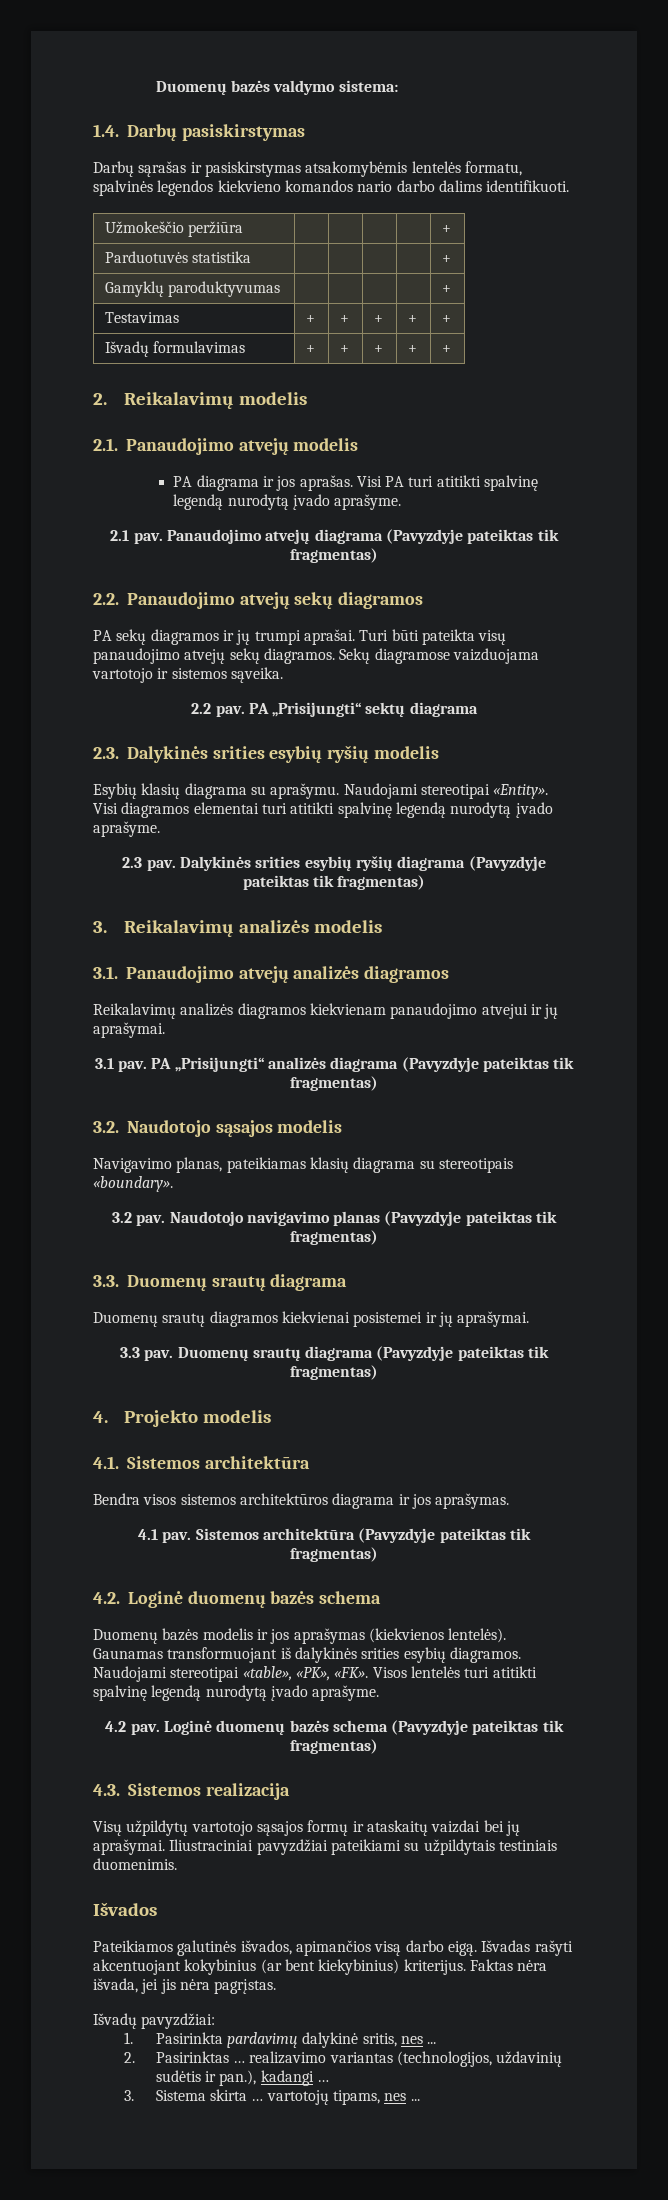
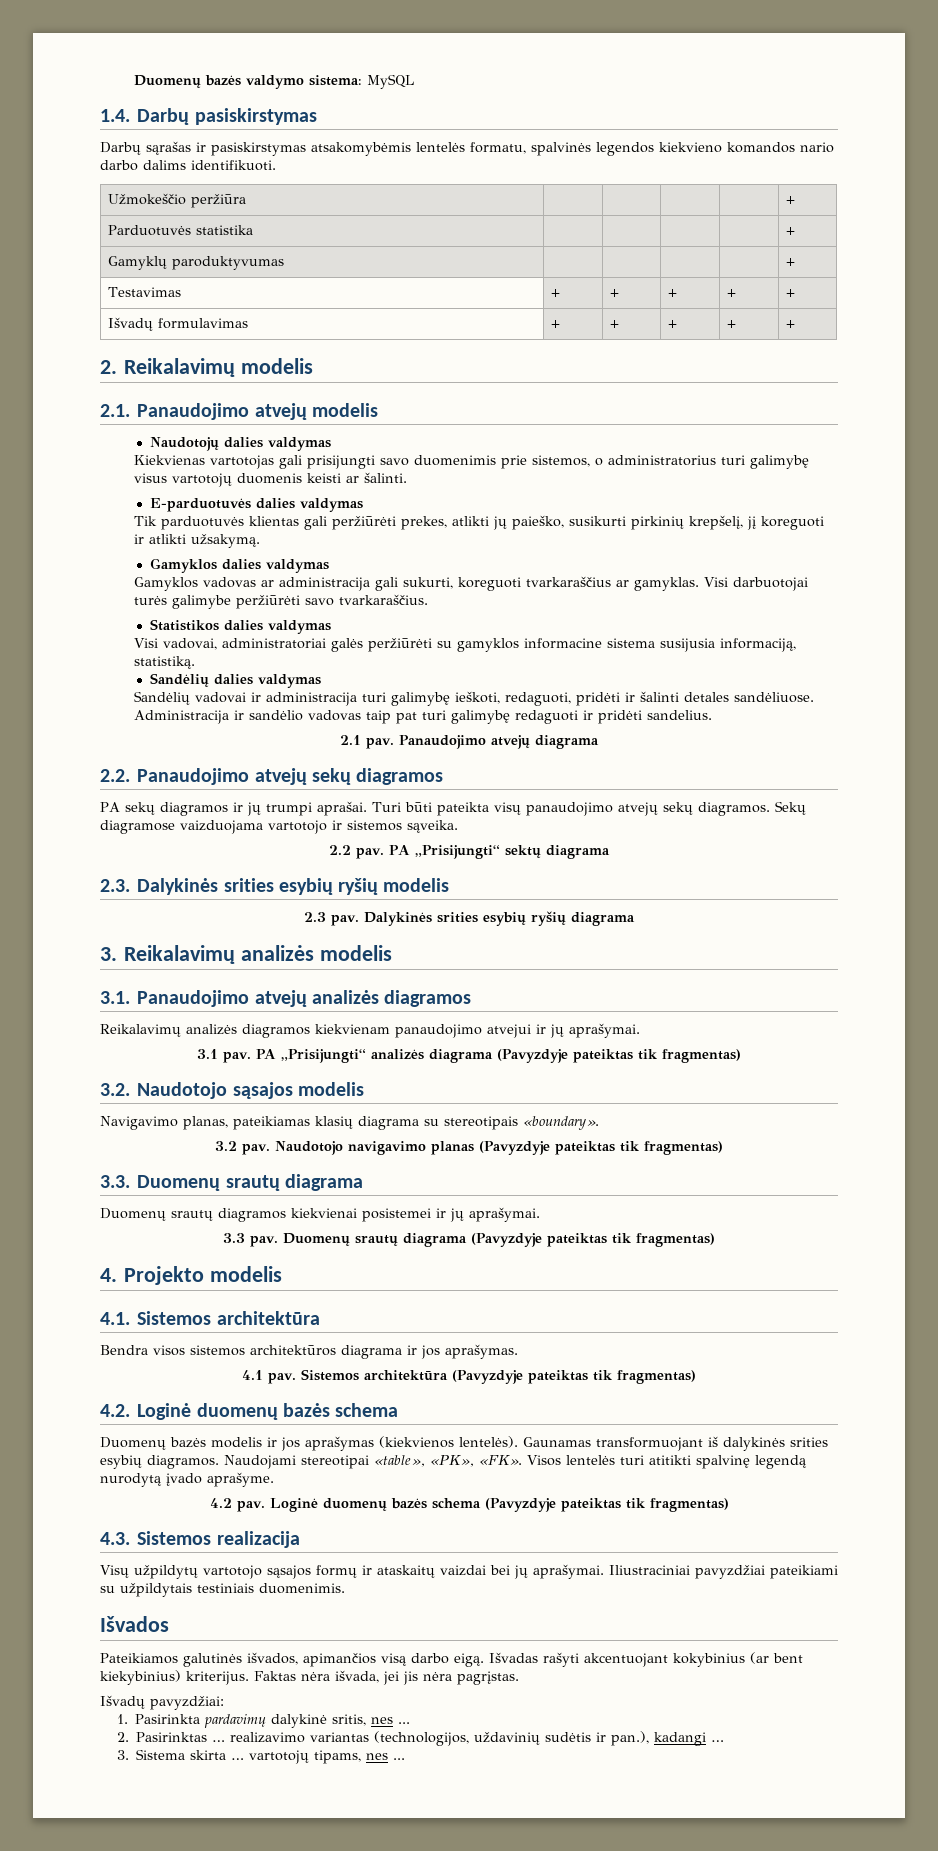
- Duomenų bazės valdymo sistema:
+ Duomenų bazės valdymo sistema: MySQL
- PA diagrama ir jos aprašas. Visi PA turi atitikti spalvinę legendą nurodytą įvado aprašyme.
+ Naudotojų dalies valdymas
+ Kiekvienas vartotojas gali prisijungti savo duomenimis prie sistemos, o administratorius turi galimybę visus vartotojų duomenis keisti ar šalinti.
+ E-parduotuvės dalies valdymas
+ Tik parduotuvės klientas gali peržiūrėti prekes, atlikti jų paieško, susikurti pirkinių krepšelį, jį koreguoti ir atlikti užsakymą.
+ Gamyklos dalies valdymas
+ Gamyklos vadovas ar administracija gali sukurti, koreguoti tvarkaraščius ar gamyklas. Visi darbuotojai turės galimybe peržiūrėti savo tvarkaraščius.
+ Statistikos dalies valdymas
+ Visi vadovai, administratoriai galės peržiūrėti su gamyklos informacine sistema susijusia informaciją, statistiką.
+ Sandėlių dalies valdymas
+ Sandėlių vadovai ir administracija turi galimybę ieškoti, redaguoti, pridėti ir šalinti detales sandėliuose. Administracija ir sandėlio vadovas taip pat turi galimybę redaguoti ir pridėti sandelius.
- Panaudojimo atvejų diagrama (Pavyzdyje pateiktas tik fragmentas)
+ Panaudojimo atvejų diagrama
- Esybių klasių diagrama su aprašymu. Naudojami stereotipai «Entity». Visi diagramos elementai turi atitikti spalvinę legendą nurodytą įvado aprašyme.
- Dalykinės srities esybių ryšių diagrama (Pavyzdyje pateiktas tik fragmentas)
+ Dalykinės srities esybių ryšių diagrama

